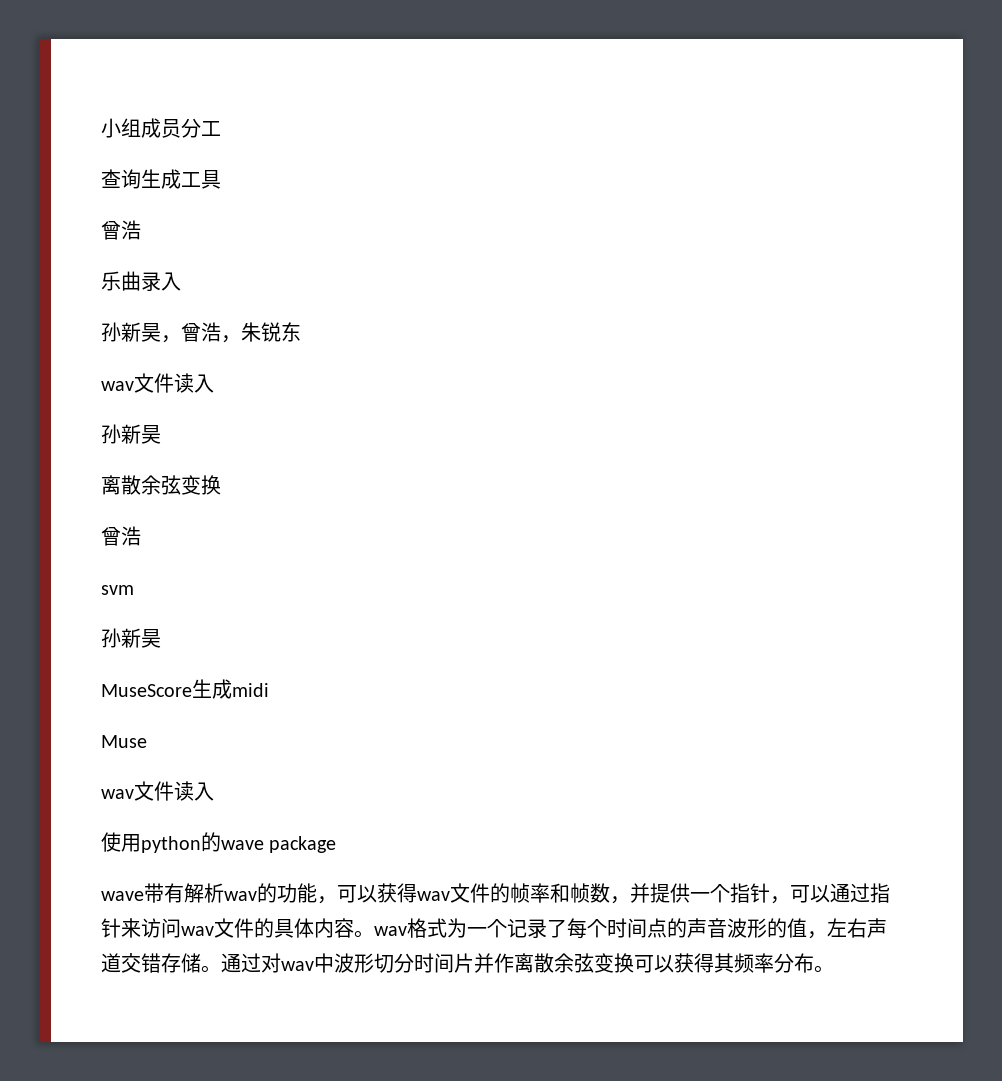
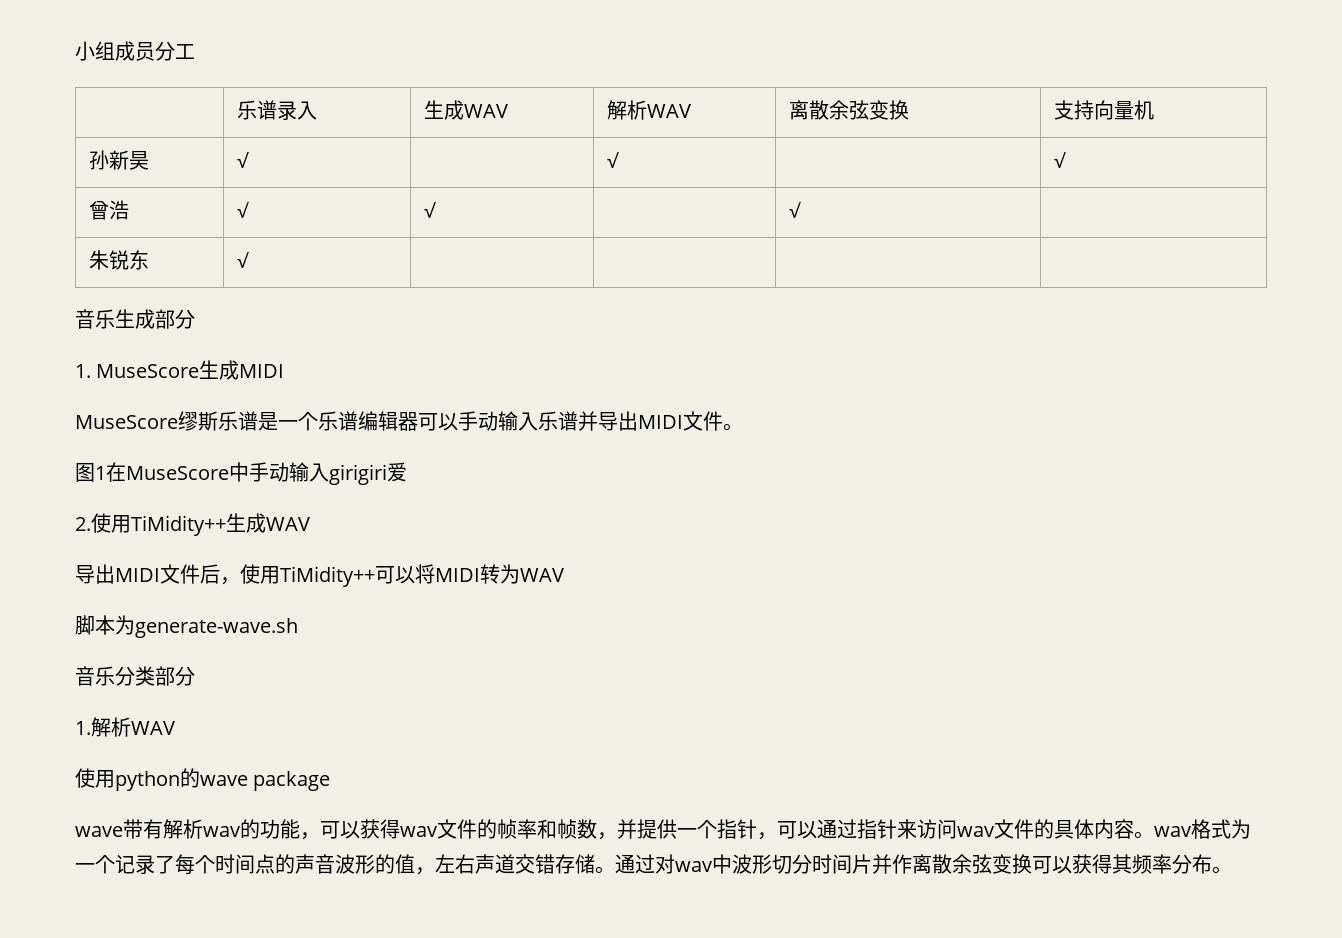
- 查询生成工具
- 曾浩
- 乐曲录入
- 孙新昊，曾浩，朱锐东
- wav文件读入
- 孙新昊
- 离散余弦变换
- 曾浩
- svm
- 孙新昊
- MuseScore生成midi
- Muse
- wav文件读入
+ | 乐谱录入 | 生成WAV | 解析WAV | 离散余弦变换 | 支持向量机
+ 孙新昊 | √ | | √ | | √
+ 曾浩 | √ | √ | | √ |
+ 朱锐东 | √ | | | |
+ 音乐生成部分
+ 1. MuseScore生成MIDI
+ MuseScore缪斯乐谱是一个乐谱编辑器可以手动输入乐谱并导出MIDI文件。
+ 图1在MuseScore中手动输入girigiri爱
+ 2.使用TiMidity++生成WAV
+ 导出MIDI文件后，使用TiMidity++可以将MIDI转为WAV
+ 脚本为generate-wave.sh
+ 音乐分类部分
+ 1.解析WAV

